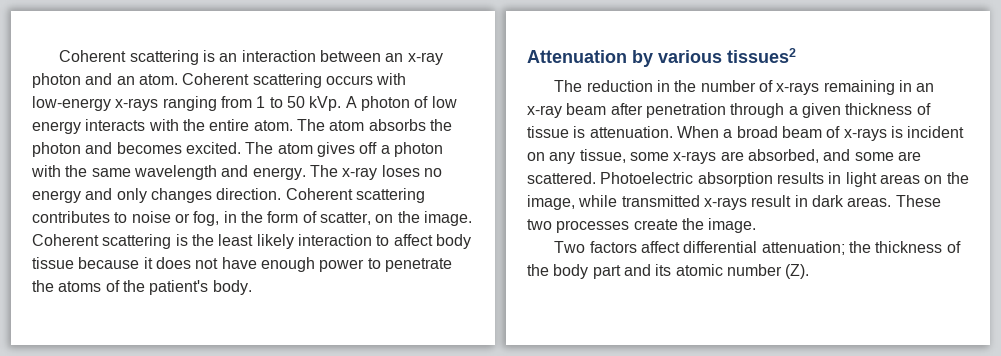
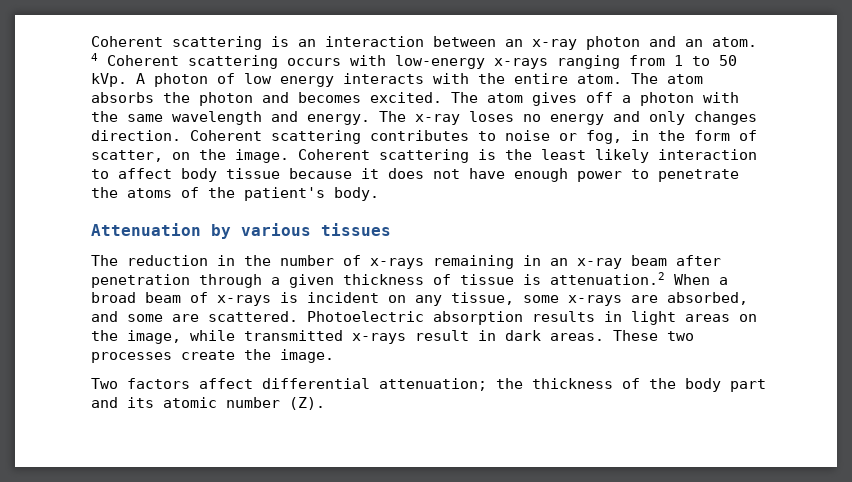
- Coherent scattering occurs with low-energy x-rays ranging from 1 to 50 kVp.
+ 4 Coherent scattering occurs with low-energy x-rays ranging from 1 to 50 kVp.
- Attenuation by various tissues2
+ Attenuation by various tissues
- The reduction in the number of x-rays remaining in an x-ray beam after penetration through a given thickness of tissue is attenuation. When a broad beam of x-rays is incident on any tissue, some x-rays are absorbed, and some are scattered.
+ The reduction in the number of x-rays remaining in an x-ray beam after penetration through a given thickness of tissue is attenuation.2 When a broad beam of x-rays is incident on any tissue, some x-rays are absorbed, and some are scattered.

